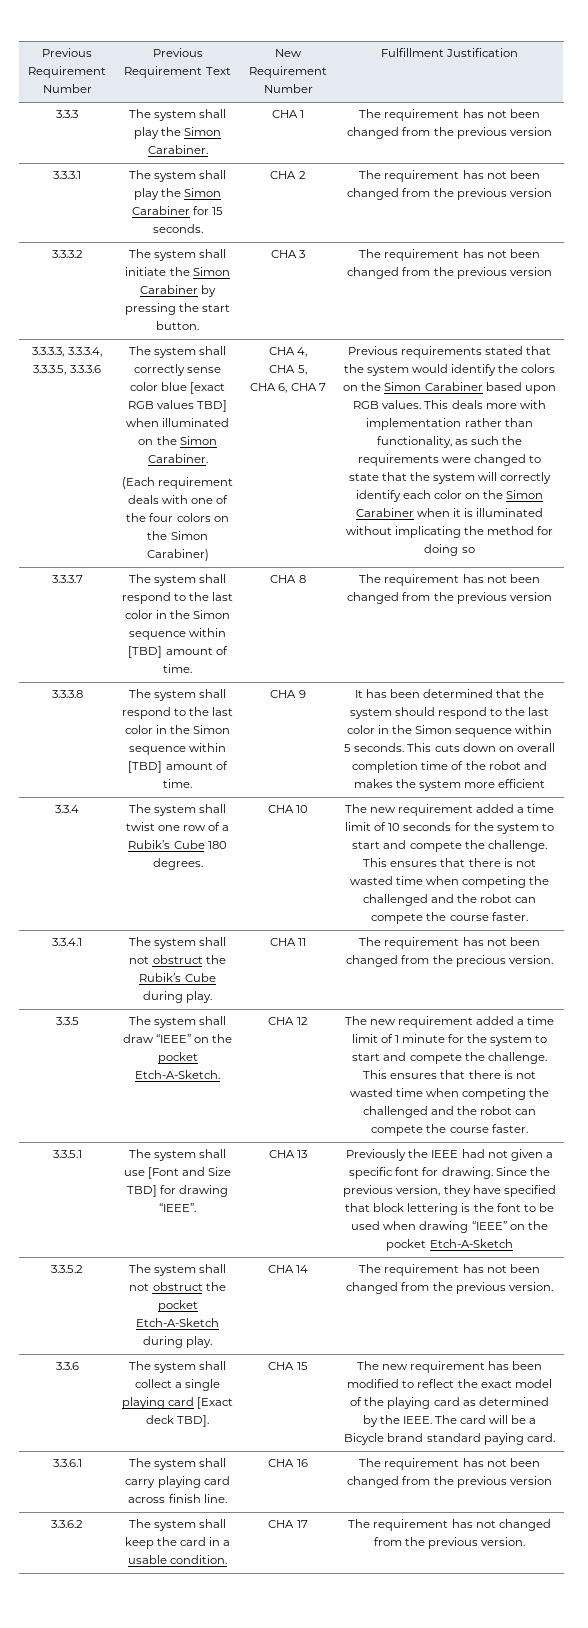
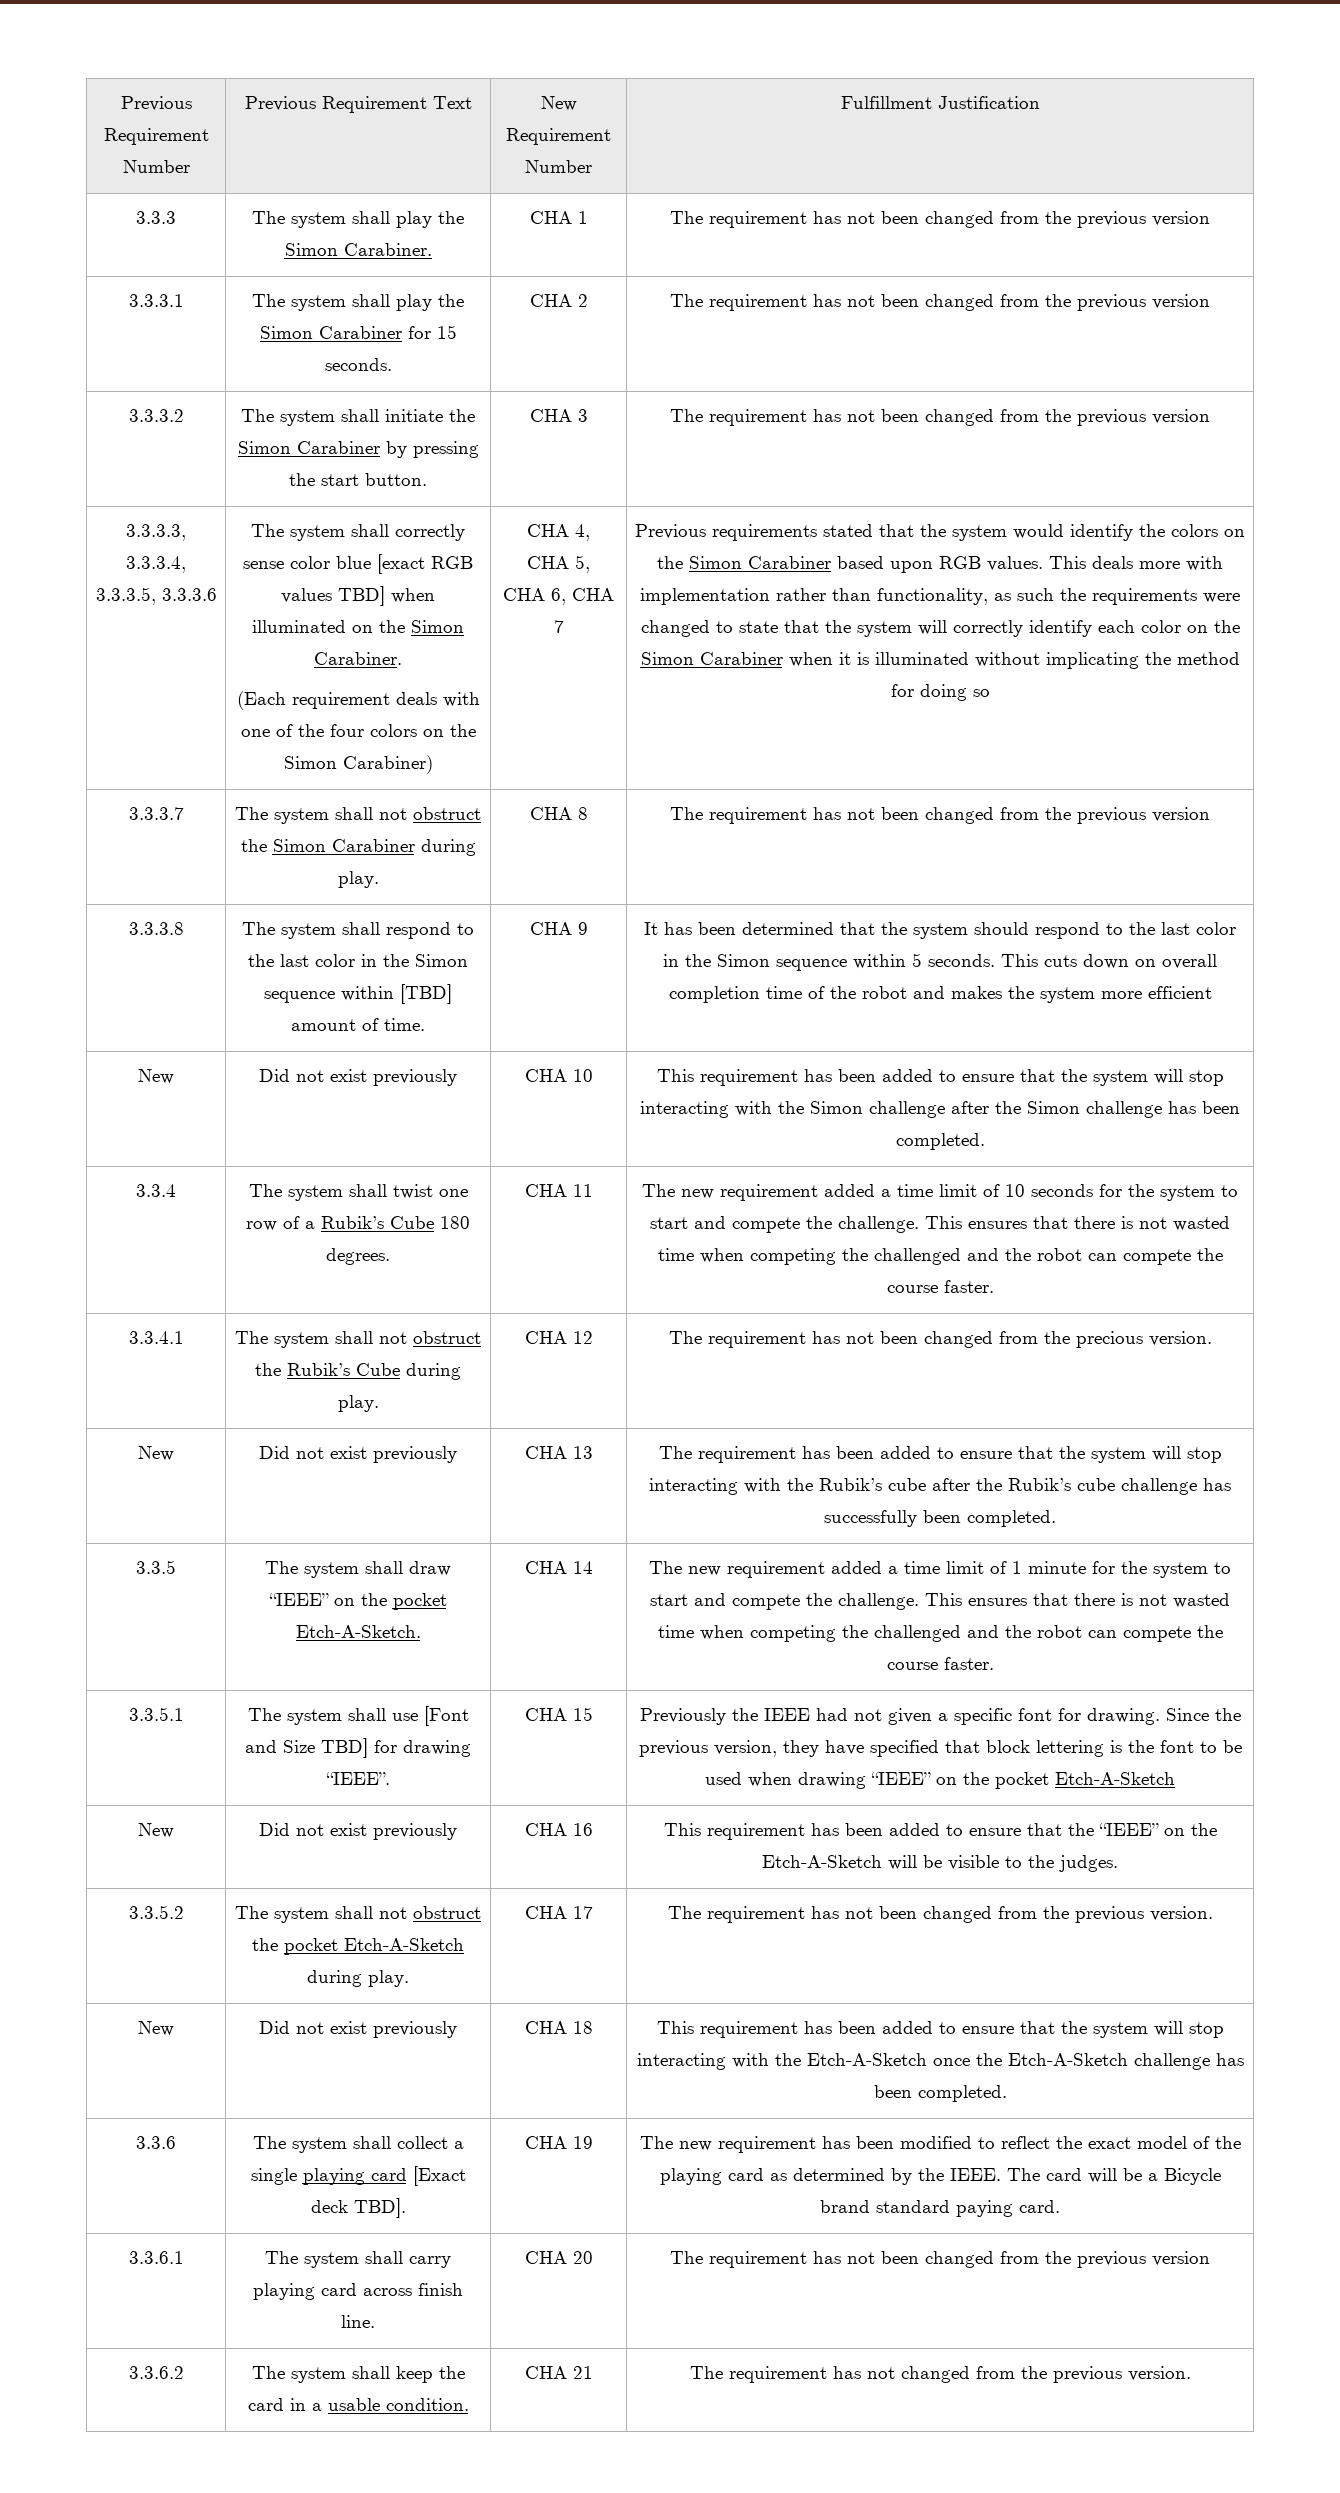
- 3.3.3.7 | The system shall respond to the last color in the Simon sequence within [TBD] amount of time. | CHA 8 | The requirement has not been changed from the previous version
+ 3.3.3.7 | The system shall not obstruct the Simon Carabiner during play. | CHA 8 | The requirement has not been changed from the previous version
+ New | Did not exist previously | CHA 10 | This requirement has been added to ensure that the system will stop interacting with the Simon challenge after the Simon challenge has been completed.
- CHA 10
+ CHA 11
- 3.3.4.1 | The system shall not obstruct the Rubik’s Cube during play. | CHA 11 | The requirement has not been changed from the precious version.
+ 3.3.4.1 | The system shall not obstruct the Rubik’s Cube during play. | CHA 12 | The requirement has not been changed from the precious version.
+ New | Did not exist previously | CHA 13 | The requirement has been added to ensure that the system will stop interacting with the Rubik’s cube after the Rubik’s cube challenge has successfully been completed.
- CHA 12
+ CHA 14
- CHA 13
+ CHA 15
+ New | Did not exist previously | CHA 16 | This requirement has been added to ensure that the “IEEE” on the Etch-A-Sketch will be visible to the judges.
- 3.3.5.2 | The system shall not obstruct the pocket Etch-A-Sketch during play. | CHA 14 | The requirement has not been changed from the previous version.
+ 3.3.5.2 | The system shall not obstruct the pocket Etch-A-Sketch during play. | CHA 17 | The requirement has not been changed from the previous version.
+ New | Did not exist previously | CHA 18 | This requirement has been added to ensure that the system will stop interacting with the Etch-A-Sketch once the Etch-A-Sketch challenge has been completed.
- CHA 15
+ CHA 19
- 3.3.6.1 | The system shall carry playing card across finish line. | CHA 16 | The requirement has not been changed from the previous version
+ 3.3.6.1 | The system shall carry playing card across finish line. | CHA 20 | The requirement has not been changed from the previous version
- 3.3.6.2 | The system shall keep the card in a usable condition. | CHA 17 | The requirement has not changed from the previous version.
+ 3.3.6.2 | The system shall keep the card in a usable condition. | CHA 21 | The requirement has not changed from the previous version.

